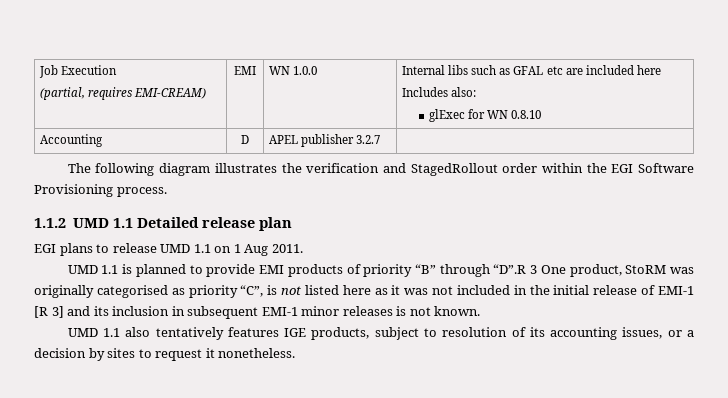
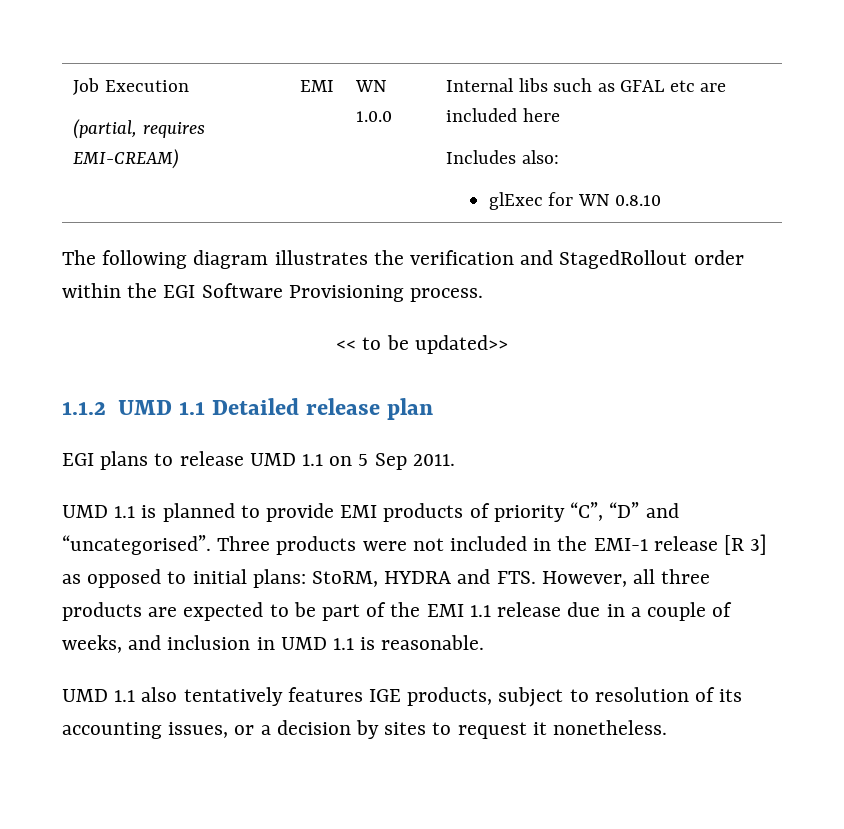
- Accounting | D | APEL publisher 3.2.7 |
+ << to be updated>>
- EGI plans to release UMD 1.1 on 1 Aug 2011.
+ EGI plans to release UMD 1.1 on 5 Sep 2011.
- UMD 1.1 is planned to provide EMI products of priority “B” through “D”.R 3 One product, StoRM was originally categorised as priority “C”, is not listed here as it was not included in the initial release of EMI-1 [R 3] and its inclusion in subsequent EMI-1 minor releases is not known.
+ UMD 1.1 is planned to provide EMI products of priority “C”, “D” and “uncategorised”. Three products were not included in the EMI-1 release [R 3] as opposed to initial plans: StoRM, HYDRA and FTS. However, all three products are expected to be part of the EMI 1.1 release due in a couple of weeks, and inclusion in UMD 1.1 is reasonable.

